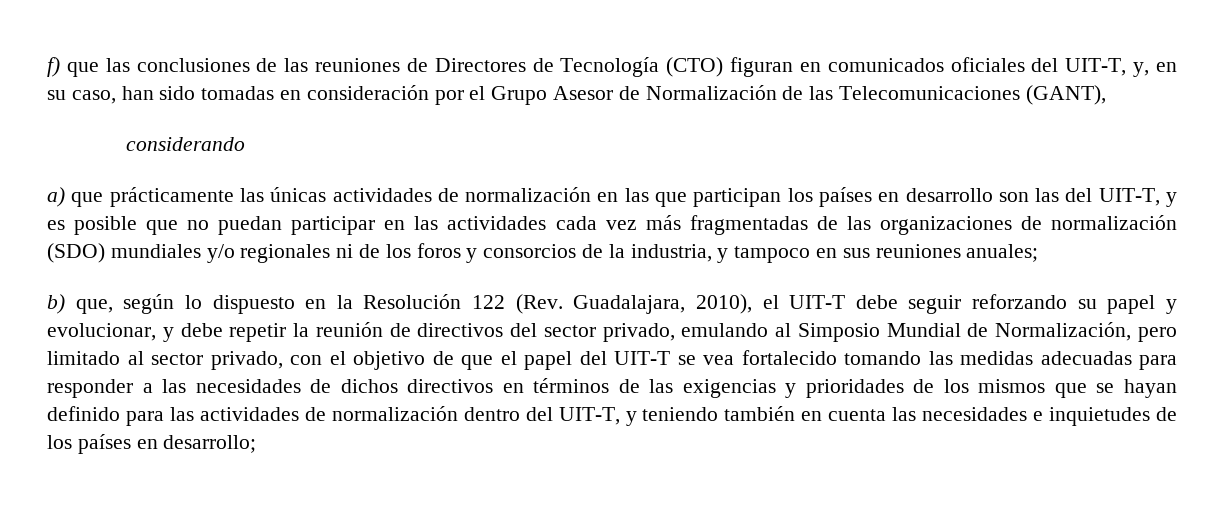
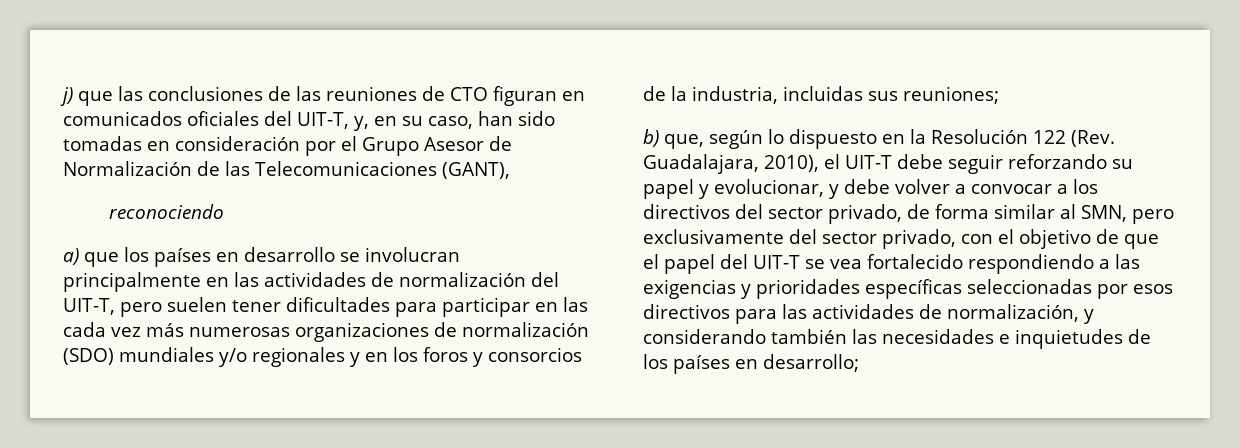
- f) que las conclusiones de las reuniones de Directores de Tecnología (CTO) figuran en comunicados oficiales del UIT-T, y, en su caso, han sido tomadas en consideración por el Grupo Asesor de Normalización de las Telecomunicaciones (GANT),
+ j) que las conclusiones de las reuniones de CTO figuran en comunicados oficiales del UIT-T, y, en su caso, han sido tomadas en consideración por el Grupo Asesor de Normalización de las Telecomunicaciones (GANT),
- considerando
+ reconociendo
- a) que prácticamente las únicas actividades de normalización en las que participan los países en desarrollo son las del UIT-T, y es posible que no puedan participar en las actividades cada vez más fragmentadas de las organizaciones de normalización (SDO) mundiales y/o regionales ni de los foros y consorcios de la industria, y tampoco en sus reuniones anuales;
+ a) que los países en desarrollo se involucran principalmente en las actividades de normalización del UIT-T, pero suelen tener dificultades para participar en las cada vez más numerosas organizaciones de normalización (SDO) mundiales y/o regionales y en los foros y consorcios de la industria, incluidas sus reuniones;
- b) que, según lo dispuesto en la Resolución 122 (Rev. Guadalajara, 2010), el UIT-T debe seguir reforzando su papel y evolucionar, y debe repetir la reunión de directivos del sector privado, emulando al Simposio Mundial de Normalización, pero limitado al sector privado, con el objetivo de que el papel del UIT-T se vea fortalecido tomando las medidas adecuadas para responder a las necesidades de dichos directivos en términos de las exigencias y prioridades de los mismos que se hayan definido para las actividades de normalización dentro del UIT-T, y teniendo también en cuenta las necesidades e inquietudes de los países en desarrollo;
+ b) que, según lo dispuesto en la Resolución 122 (Rev. Guadalajara, 2010), el UIT-T debe seguir reforzando su papel y evolucionar, y debe volver a convocar a los directivos del sector privado, de forma similar al SMN, pero exclusivamente del sector privado, con el objetivo de que el papel del UIT-T se vea fortalecido respondiendo a las exigencias y prioridades específicas seleccionadas por esos directivos para las actividades de normalización, y considerando también las necesidades e inquietudes de los países en desarrollo;

